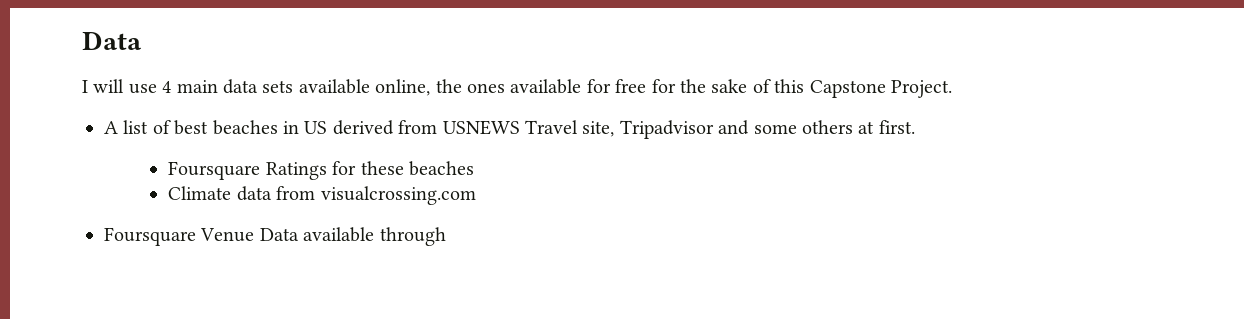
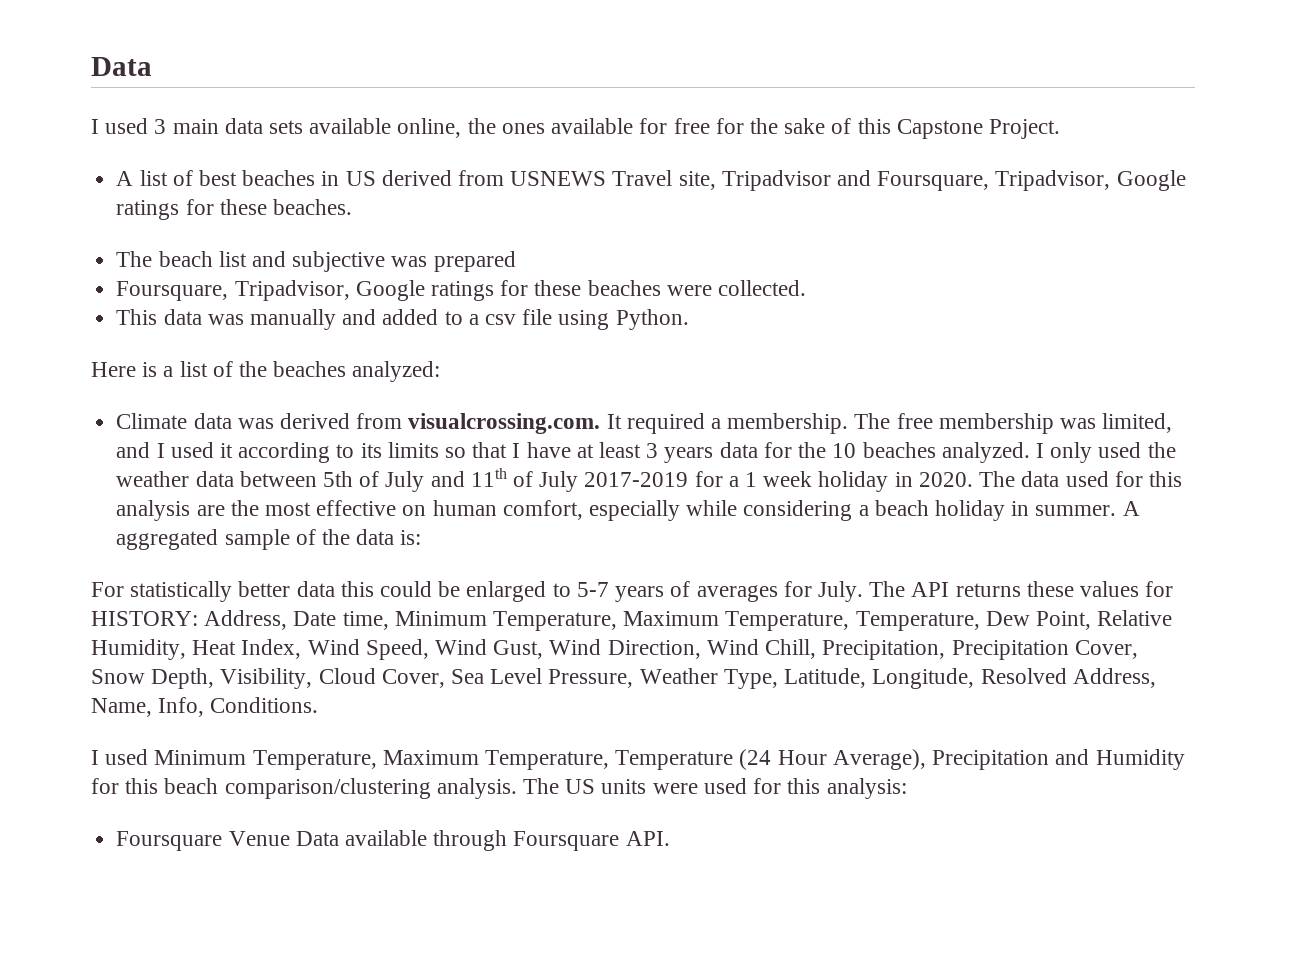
- I will use 4 main data sets available online, the ones available for free for the sake of this Capstone Project.
+ I used 3 main data sets available online, the ones available for free for the sake of this Capstone Project.
- A list of best beaches in US derived from USNEWS Travel site, Tripadvisor and some others at first.
- Foursquare Ratings for these beaches
- Climate data from visualcrossing.com
+ A list of best beaches in US derived from USNEWS Travel site, Tripadvisor and Foursquare, Tripadvisor, Google ratings for these beaches.
+ The beach list and subjective was prepared
+ Foursquare, Tripadvisor, Google ratings for these beaches were collected.
+ This data was manually and added to a csv file using Python.
+ Here is a list of the beaches analyzed:
+ Climate data was derived from visualcrossing.com. It required a membership. The free membership was limited, and I used it according to its limits so that I have at least 3 years data for the 10 beaches analyzed. I only used the weather data between 5th of July and 11th of July 2017-2019 for a 1 week holiday in 2020. The data used for this analysis are the most effective on human comfort, especially while considering a beach holiday in summer. A aggregated sample of the data is:
+ For statistically better data this could be enlarged to 5-7 years of averages for July. The API returns these values for HISTORY: Address, Date time, Minimum Temperature, Maximum Temperature, Temperature, Dew Point, Relative Humidity, Heat Index, Wind Speed, Wind Gust, Wind Direction, Wind Chill, Precipitation, Precipitation Cover, Snow Depth, Visibility, Cloud Cover, Sea Level Pressure, Weather Type, Latitude, Longitude, Resolved Address, Name, Info, Conditions.
+ I used Minimum Temperature, Maximum Temperature, Temperature (24 Hour Average), Precipitation and Humidity for this beach comparison/clustering analysis. The US units were used for this analysis:
- Foursquare Venue Data available through
+ Foursquare Venue Data available through Foursquare API.

